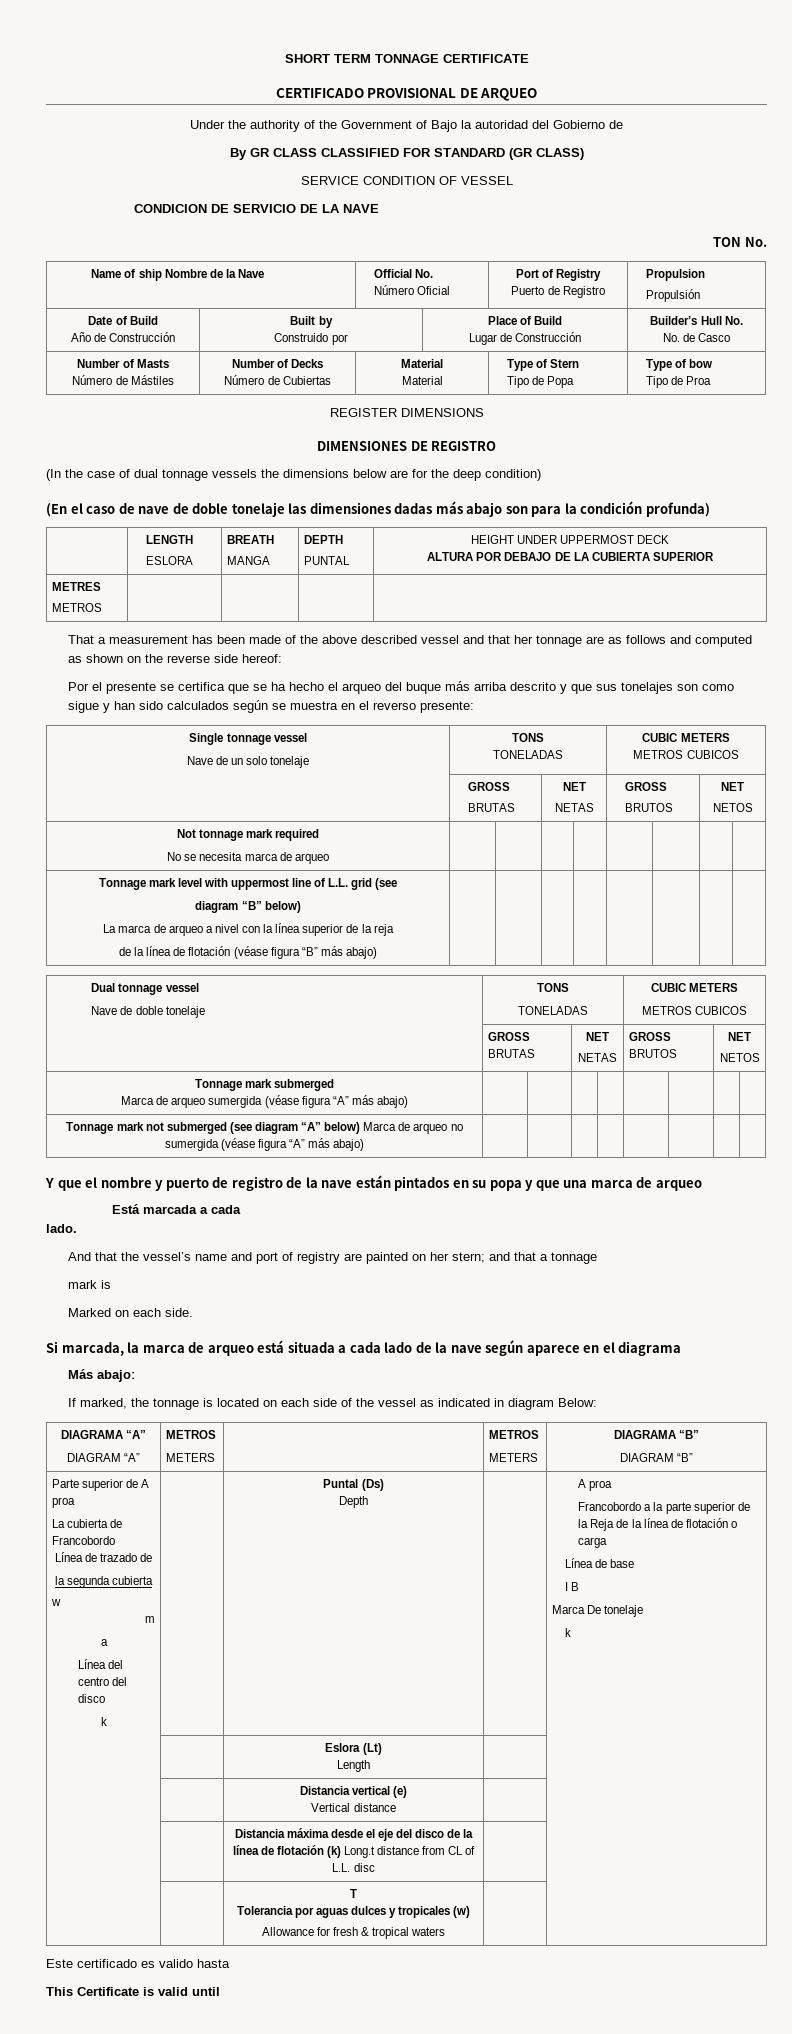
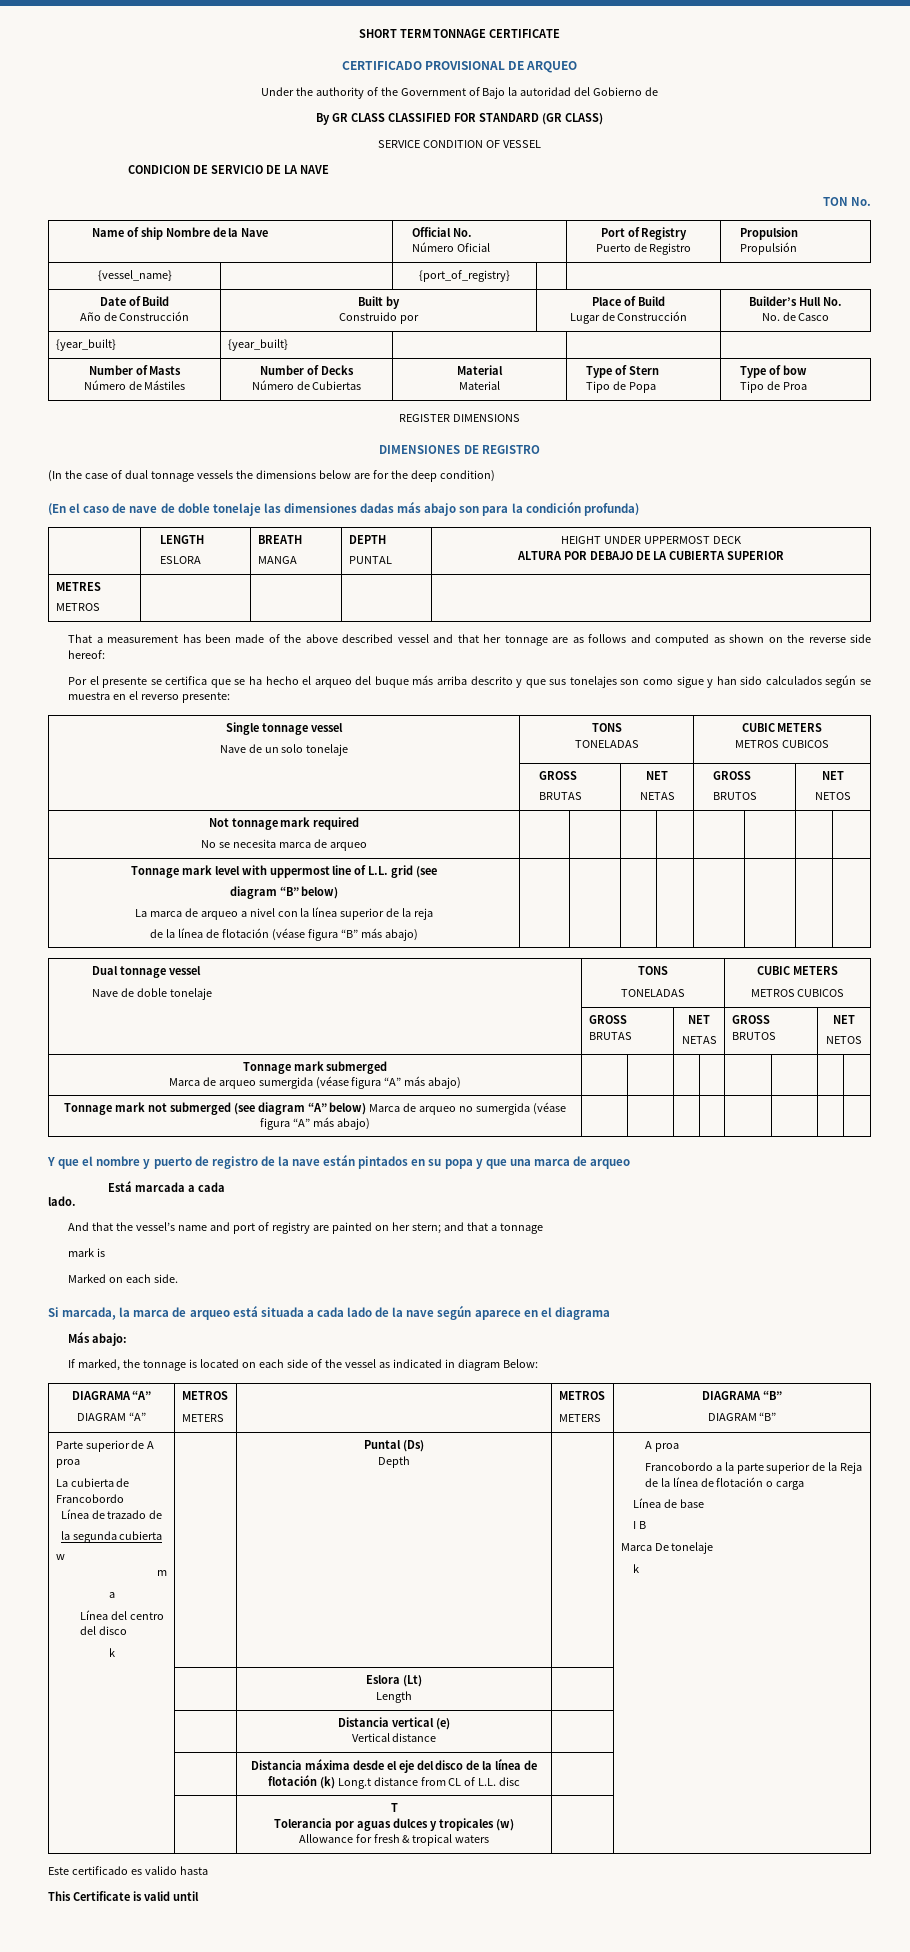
+ {vessel_name} | | {port_of_registry} |
+ {year_built} | {year_built} | |

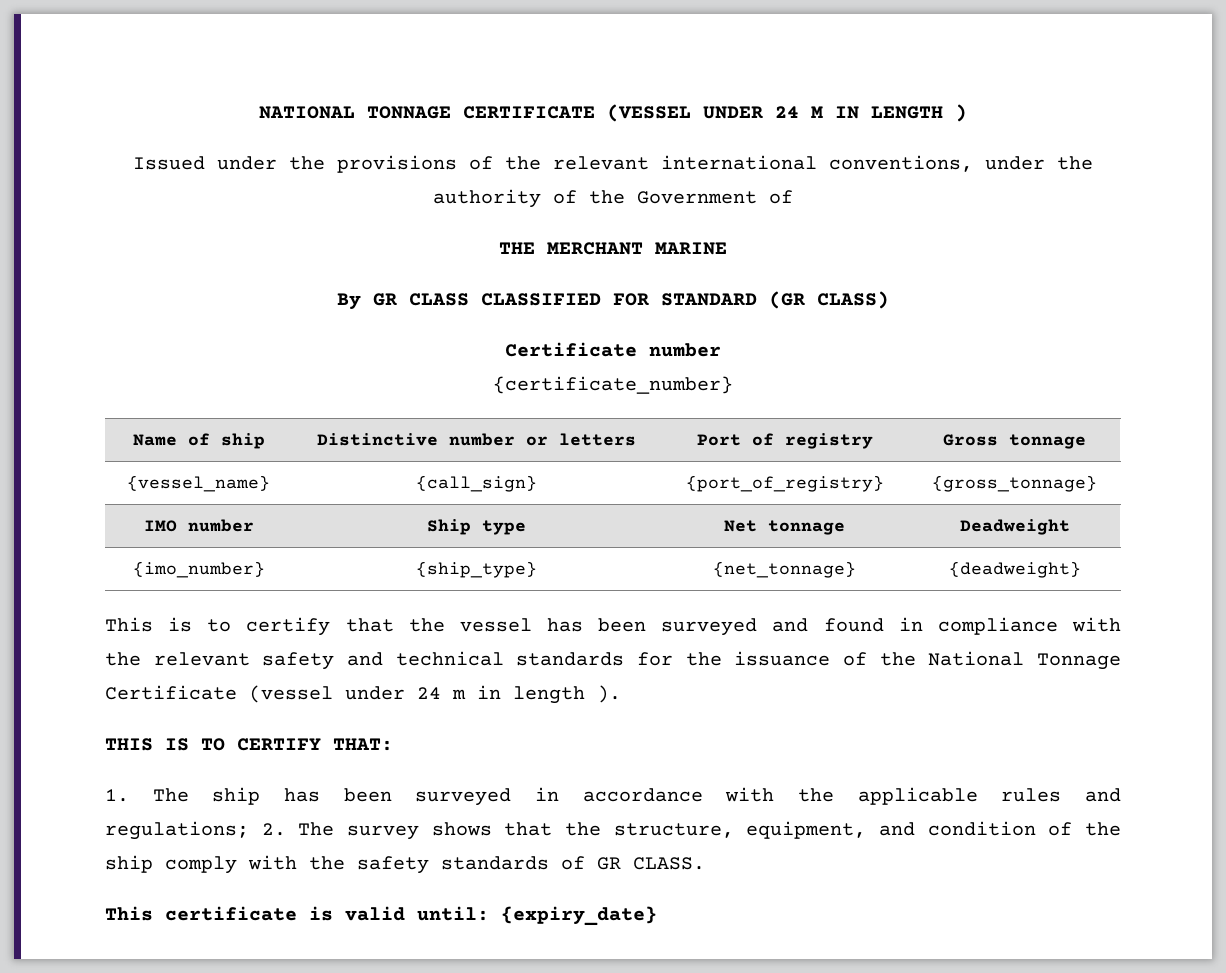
- SHORT TERM TONNAGE CERTIFICATE
- CERTIFICADO PROVISIONAL DE ARQUEO
- Under the authority of the Government of Bajo la autoridad del Gobierno de
+ NATIONAL TONNAGE CERTIFICATE (VESSEL UNDER 24 M IN LENGTH )
+ Issued under the provisions of the relevant international conventions, under the authority of the Government of
+ THE MERCHANT MARINE
- SERVICE CONDITION OF VESSEL
- CONDICION DE SERVICIO DE LA NAVE
- TON No.
- Name of ship Nombre de la Nave | Official No.
- Número Oficial | Port of Registry
- Puerto de Registro | Propulsion
- Propulsión
+ Certificate number
+ {certificate_number}
+ Name of ship | Distinctive number or letters | Port of registry | Gross tonnage
- {vessel_name} | | {port_of_registry} |
- Date of Build
- Año de Construcción | Built by
- Construido por | Place of Build
- Lugar de Construcción | Builder’s Hull No.
- No. de Casco
- {year_built} | {year_built} | |
- Number of Masts
- Número de Mástiles | Number of Decks
- Número de Cubiertas | Material
- Material | Type of Stern
- Tipo de Popa | Type of bow
- Tipo de Proa
- REGISTER DIMENSIONS
- DIMENSIONES DE REGISTRO
- (In the case of dual tonnage vessels the dimensions below are for the deep condition)
- (En el caso de nave de doble tonelaje las dimensiones dadas más abajo son para la condición profunda)
- | LENGTH
- ESLORA | BREATH
- MANGA | DEPTH
- PUNTAL | HEIGHT UNDER UPPERMOST DECK
- ALTURA POR DEBAJO DE LA CUBIERTA SUPERIOR
- METRES
- METROS | | | |
- That a measurement has been made of the above described vessel and that her tonnage are as follows and computed as shown on the reverse side hereof:
- Por el presente se certifica que se ha hecho el arqueo del buque más arriba descrito y que sus tonelajes son como sigue y han sido calculados según se muestra en el reverso presente:
- Single tonnage vessel
- Nave de un solo tonelaje | TONS
- TONELADAS | CUBIC METERS
- METROS CUBICOS
- | GROSS
- BRUTAS | NET
- NETAS | GROSS
- BRUTOS | NET
- NETOS
- Not tonnage mark required
- No se necesita marca de arqueo | | | | | | | |
- Tonnage mark level with uppermost line of L.L. grid (see
- diagram “B” below)
- La marca de arqueo a nivel con la línea superior de la reja
- de la línea de flotación (véase figura “B” más abajo) | | | | | | | |
- Dual tonnage vessel
- Nave de doble tonelaje | TONS
- TONELADAS | CUBIC METERS
- METROS CUBICOS
- | GROSS BRUTAS | NET
- NETAS | GROSS BRUTOS | NET
- NETOS
- Tonnage mark submerged
- Marca de arqueo sumergida (véase figura “A” más abajo) | | | | | | | |
- Tonnage mark not submerged (see diagram “A” below) Marca de arqueo no sumergida (véase figura “A” más abajo) | | | | | | | |
- Y que el nombre y puerto de registro de la nave están pintados en su popa y que una marca de arqueo
- Está marcada a cada
- lado.
- And that the vessel’s name and port of registry are painted on her stern; and that a tonnage
- mark is
- Marked on each side.
- Si marcada, la marca de arqueo está situada a cada lado de la nave según aparece en el diagrama
- Más abajo:
- If marked, the tonnage is located on each side of the vessel as indicated in diagram Below:
- DIAGRAMA “A”
- DIAGRAM “A” | METROS
- METERS | | METROS
- METERS | DIAGRAMA “B”
- DIAGRAM “B”
- Parte superior de A proa
- La cubierta de Francobordo
- Línea de trazado de
- la segunda cubierta
- w
- m
- a
- Línea del centro del disco
- k | | Puntal (Ds)
- Depth | | A proa
- Francobordo a la parte superior de la Reja de la línea de flotación o carga
- Línea de base
- I B
- Marca De tonelaje
- k
- | | Eslora (Lt)
- Length | |
- | | Distancia vertical (e)
- Vertical distance | |
- | | Distancia máxima desde el eje del disco de la línea de flotación (k) Long.t distance from CL of L.L. disc | |
- | | T
- Tolerancia por aguas dulces y tropicales (w)
- Allowance for fresh & tropical waters | |
- Este certificado es valido hasta
- This Certificate is valid until
+ {vessel_name} | {call_sign} | {port_of_registry} | {gross_tonnage}
+ IMO number | Ship type | Net tonnage | Deadweight
+ {imo_number} | {ship_type} | {net_tonnage} | {deadweight}
+ This is to certify that the vessel has been surveyed and found in compliance with the relevant safety and technical standards for the issuance of the National Tonnage Certificate (vessel under 24 m in length ).
+ THIS IS TO CERTIFY THAT:
+ 1. The ship has been surveyed in accordance with the applicable rules and regulations; 2. The survey shows that the structure, equipment, and condition of the ship comply with the safety standards of GR CLASS.
+ This certificate is valid until: {expiry_date}

